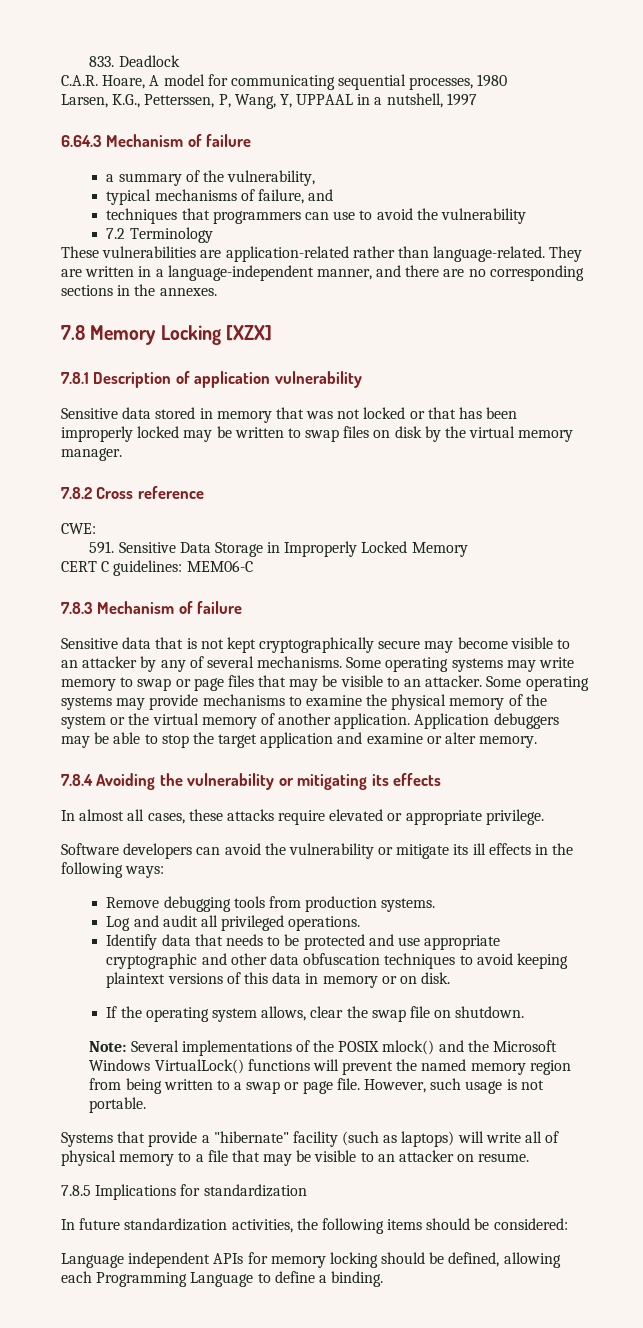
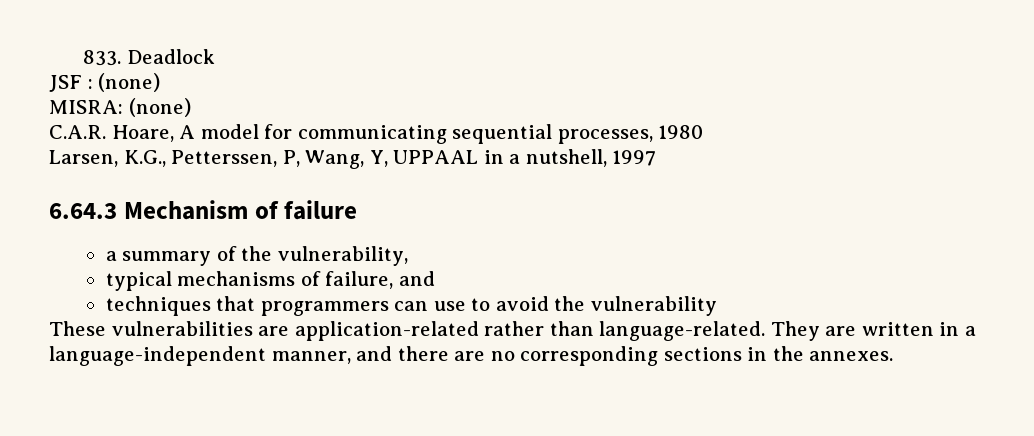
+ JSF : (none)
+ MISRA: (none)
- 7.2 Terminology
- 7.8 Memory Locking [XZX]
- 7.8.1 Description of application vulnerability
- Sensitive data stored in memory that was not locked or that has been improperly locked may be written to swap files on disk by the virtual memory manager.
- 7.8.2 Cross reference
- CWE:
- 591. Sensitive Data Storage in Improperly Locked Memory
- CERT C guidelines: MEM06-C
- 7.8.3 Mechanism of failure
- Sensitive data that is not kept cryptographically secure may become visible to an attacker by any of several mechanisms. Some operating systems may write memory to swap or page files that may be visible to an attacker. Some operating systems may provide mechanisms to examine the physical memory of the system or the virtual memory of another application. Application debuggers may be able to stop the target application and examine or alter memory.
- 7.8.4 Avoiding the vulnerability or mitigating its effects
- In almost all cases, these attacks require elevated or appropriate privilege.
- Software developers can avoid the vulnerability or mitigate its ill effects in the following ways:
- Remove debugging tools from production systems.
- Log and audit all privileged operations.
- Identify data that needs to be protected and use appropriate cryptographic and other data obfuscation techniques to avoid keeping plaintext versions of this data in memory or on disk.
- If the operating system allows, clear the swap file on shutdown.
- Note: Several implementations of the POSIX mlock() and the Microsoft Windows VirtualLock() functions will prevent the named memory region from being written to a swap or page file. However, such usage is not portable.
- Systems that provide a "hibernate" facility (such as laptops) will write all of physical memory to a file that may be visible to an attacker on resume.
- 7.8.5 Implications for standardization
- In future standardization activities, the following items should be considered:
- Language independent APIs for memory locking should be defined, allowing each Programming Language to define a binding.

